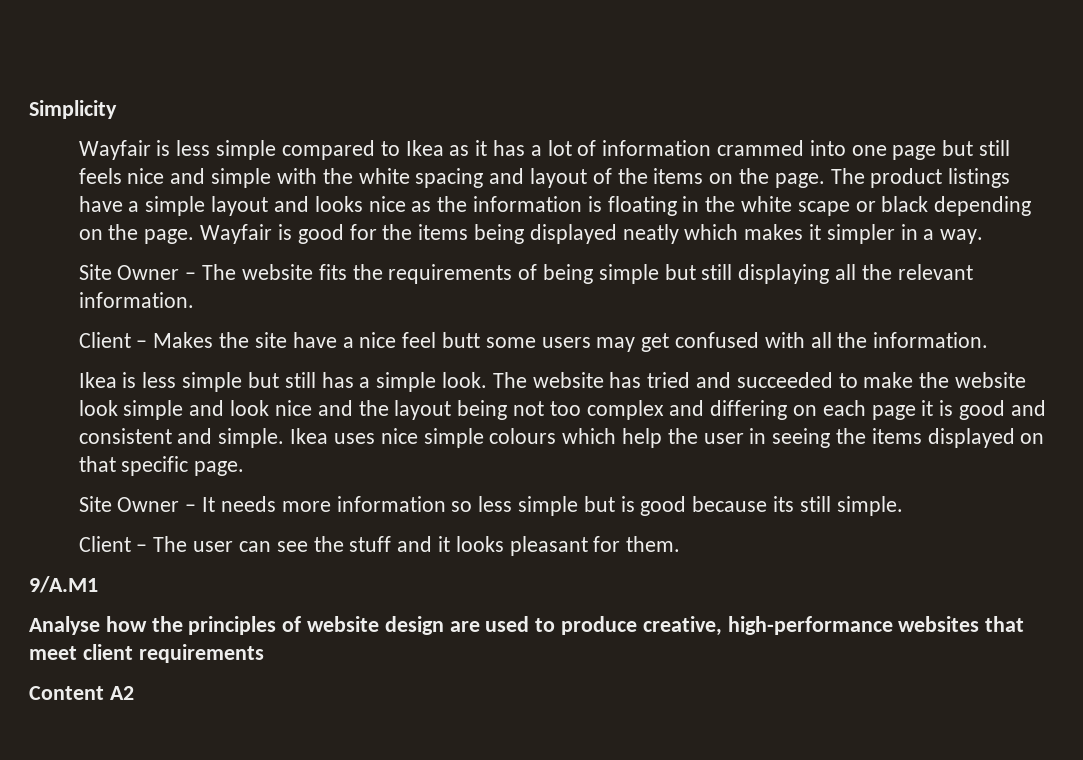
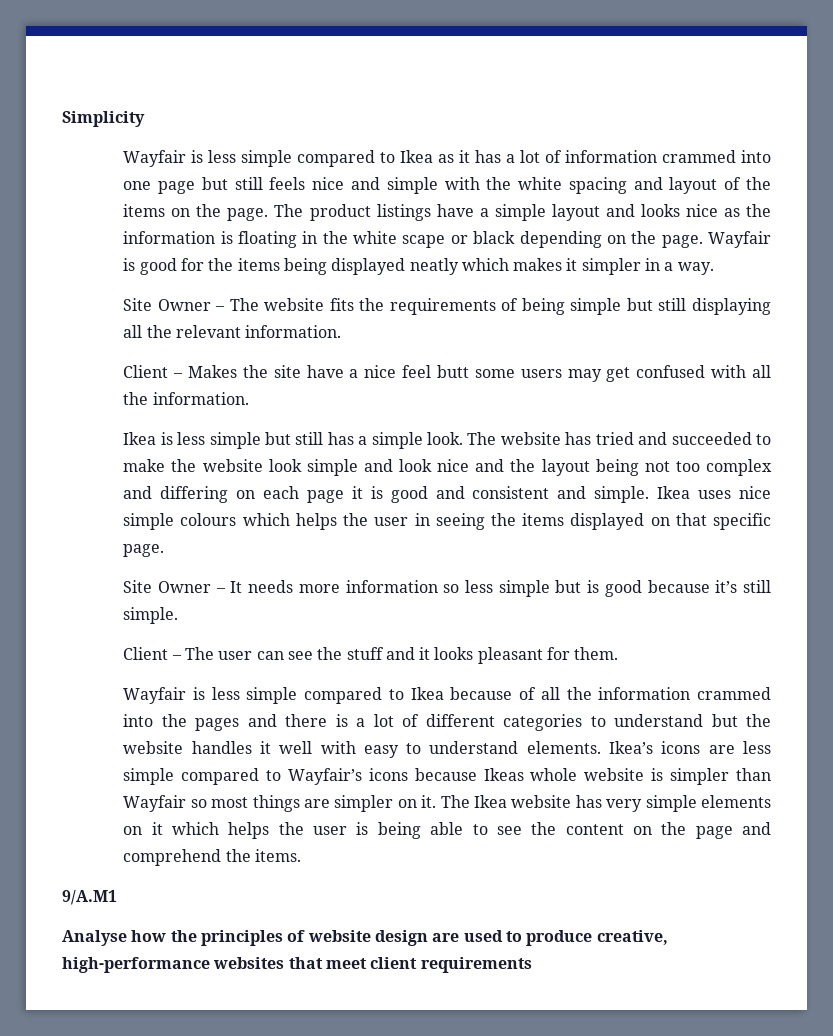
- Ikea uses nice simple colours which help the user in seeing the items displayed on that specific page.
+ Ikea uses nice simple colours which helps the user in seeing the items displayed on that specific page.
- Site Owner – It needs more information so less simple but is good because its still simple.
+ Site Owner – It needs more information so less simple but is good because it’s still simple.
+ Wayfair is less simple compared to Ikea because of all the information crammed into the pages and there is a lot of different categories to understand but the website handles it well with easy to understand elements. Ikea’s icons are less simple compared to Wayfair’s icons because Ikeas whole website is simpler than Wayfair so most things are simpler on it. The Ikea website has very simple elements on it which helps the user is being able to see the content on the page and comprehend the items.
- Content A2

